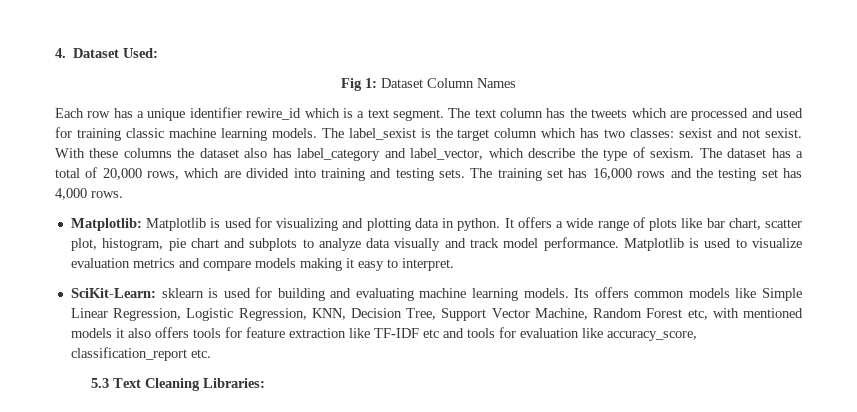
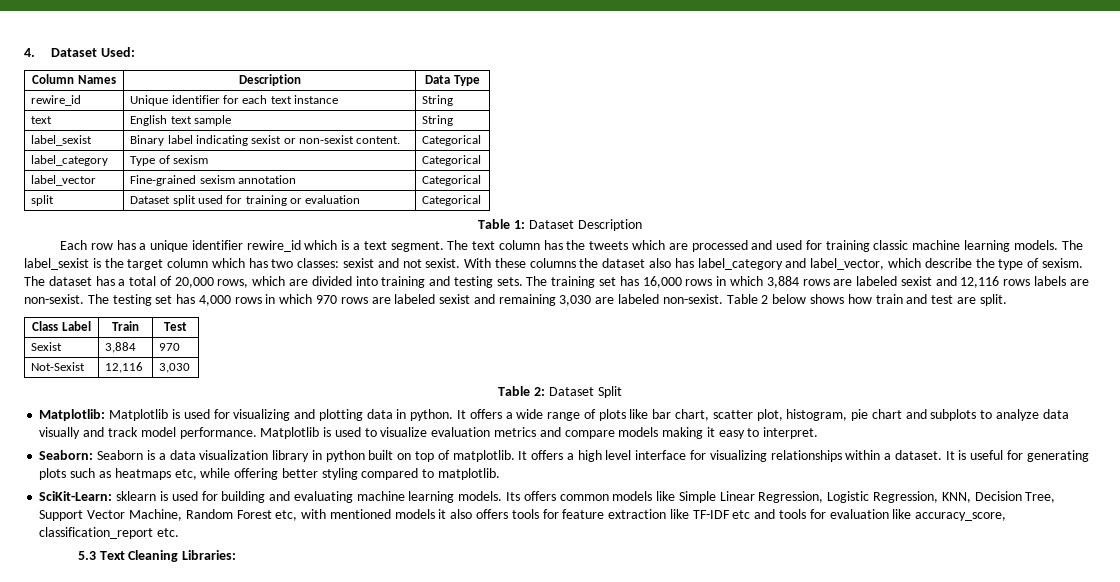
- Fig 1: Dataset Column Names
+ Column Names | Description | Data Type
+ rewire_id | Unique identifier for each text instance | String
+ text | English text sample | String
+ label_sexist | Binary label indicating sexist or non-sexist content. | Categorical
+ label_category | Type of sexism | Categorical
+ label_vector | Fine-grained sexism annotation | Categorical
+ split | Dataset split used for training or evaluation | Categorical
+ Table 1: Dataset Description
- The training set has 16,000 rows and the testing set has 4,000 rows.
+ The training set has 16,000 rows in which 3,884 rows are labeled sexist and 12,116 rows labels are non-sexist. The testing set has 4,000 rows in which 970 rows are labeled sexist and remaining 3,030 are labeled non-sexist. Table 2 below shows how train and test are split.
+ Class Label | Train | Test
+ Sexist | 3,884 | 970
+ Not-Sexist | 12,116 | 3,030
+ Table 2: Dataset Split
+ Seaborn: Seaborn is a data visualization library in python built on top of matplotlib. It offers a high level interface for visualizing relationships within a dataset. It is useful for generating plots such as heatmaps etc, while offering better styling compared to matplotlib.

